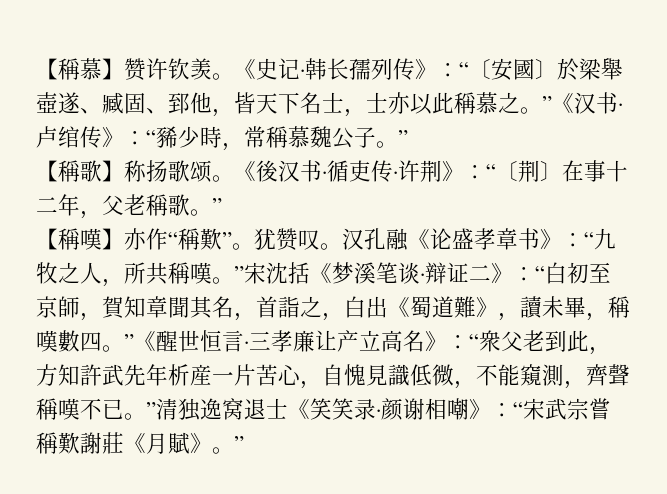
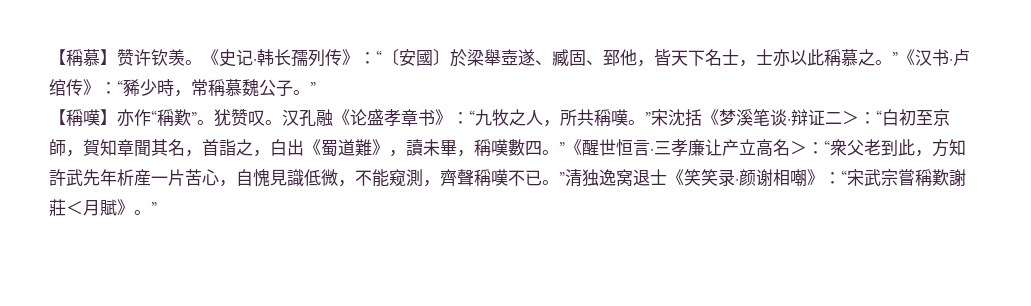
- 【稱歌】称扬歌颂。《後汉书·循吏传·许荆》：“〔荆〕在事十二年，父老稱歌。”
- “九牧之人，所共稱嘆。”宋沈括《梦溪笔谈·辩证二》：
+ “九牧之人，所共稱嘆。”宋沈括《梦溪笔谈·辩证二＞：
- “白初至京師，賀知章聞其名，首詣之，白出《蜀道難》，讀未畢，稱嘆數四。”《醒世恒言·三孝廉让产立高名》：
+ “白初至京師，賀知章聞其名，首詣之，白出《蜀道難》，讀未畢，稱嘆數四。”《醒世恒言·三孝廉让产立高名＞：
- “衆父老到此，方知許武先年析産一片苦心，自愧見識低微，不能窺測，齊聲稱嘆不已。”清独逸窝退士《笑笑录·颜谢相嘲》：
+ “衆父老到此，方知許武先年析産一片苦心，自愧見識低微，不能窥測，齊聲稱嘆不已。”清独逸窝退士《笑笑录·颜谢相嘲》：
- “宋武宗嘗稱歎謝莊《月賦》。”
+ “宋武宗嘗稱歎謝莊＜月賦》。”

